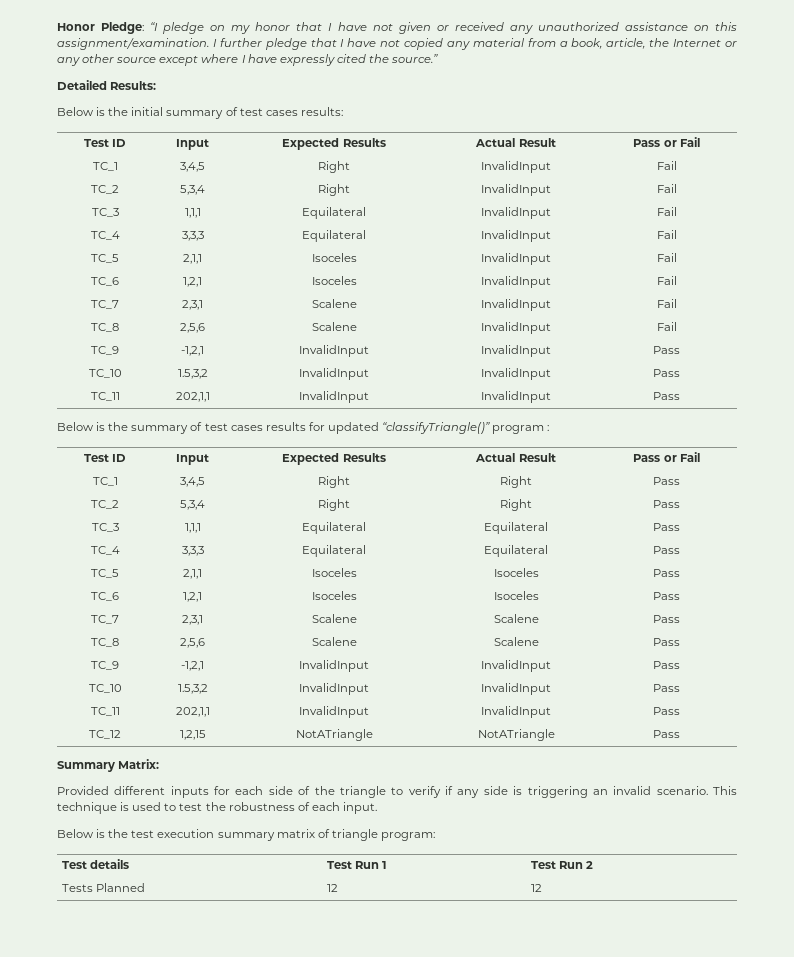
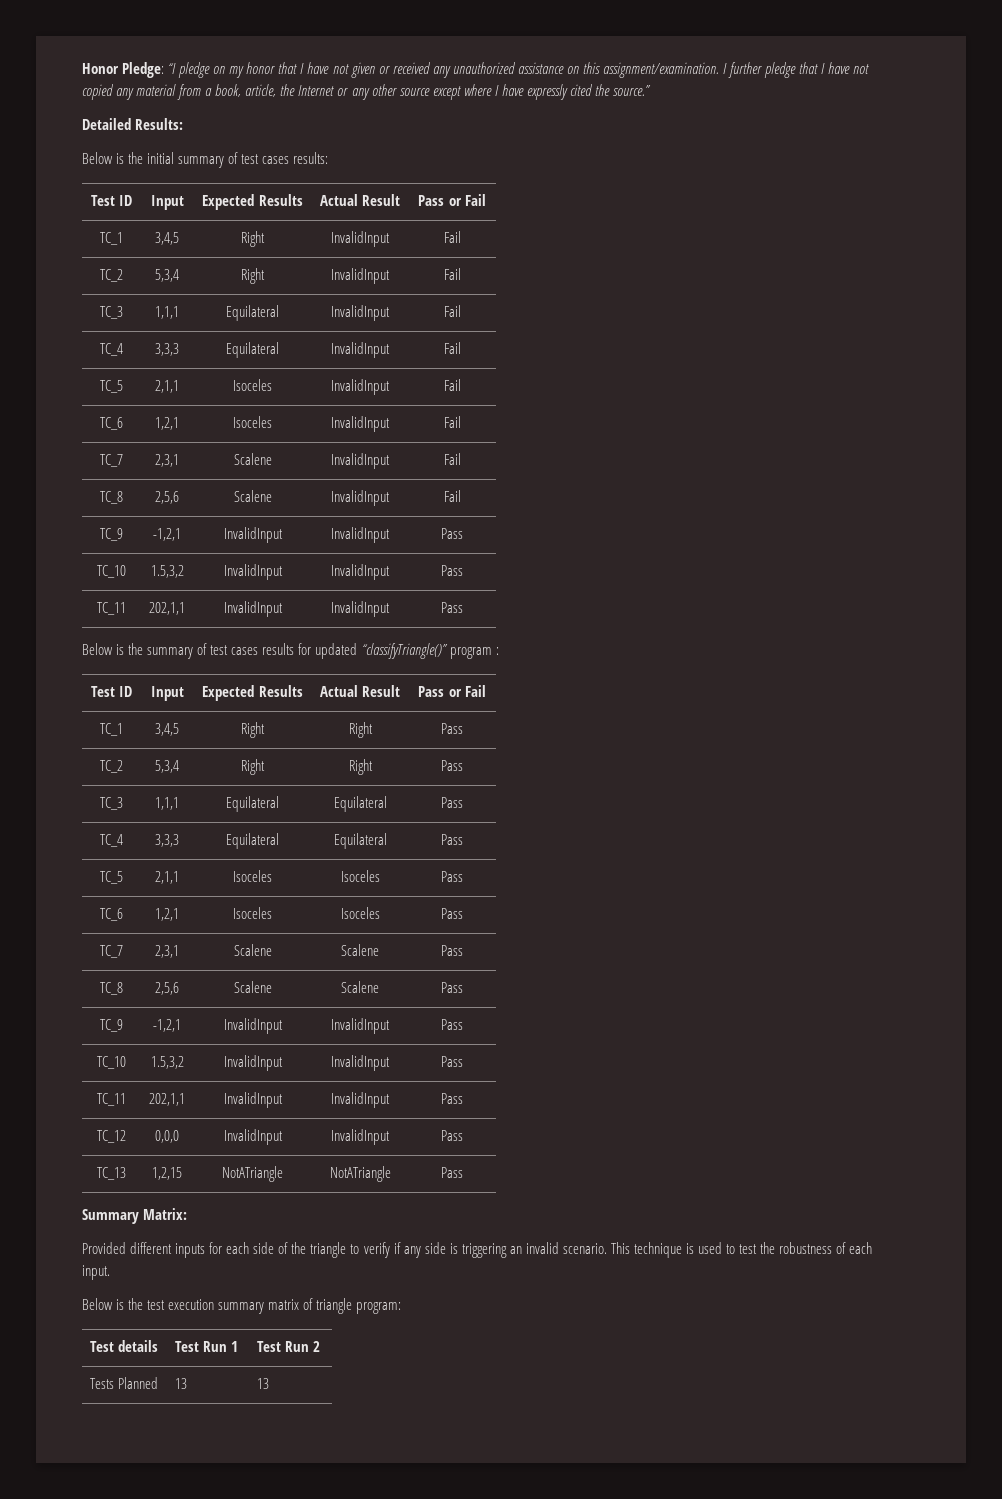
- TC_12 | 1,2,15 | NotATriangle | NotATriangle | Pass
+ TC_12 | 0,0,0 | InvalidInput | InvalidInput | Pass
+ TC_13 | 1,2,15 | NotATriangle | NotATriangle | Pass
- Tests Planned | 12 | 12
+ Tests Planned | 13 | 13

